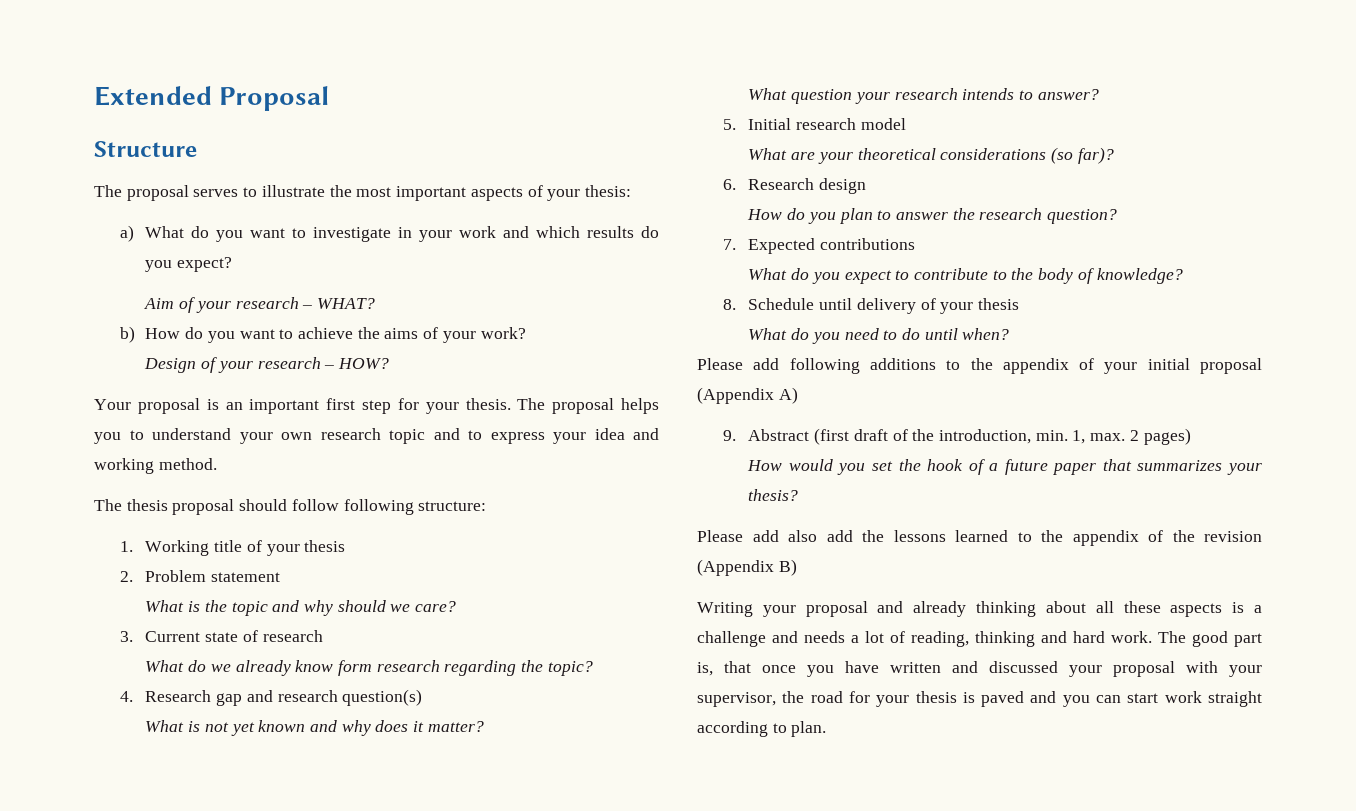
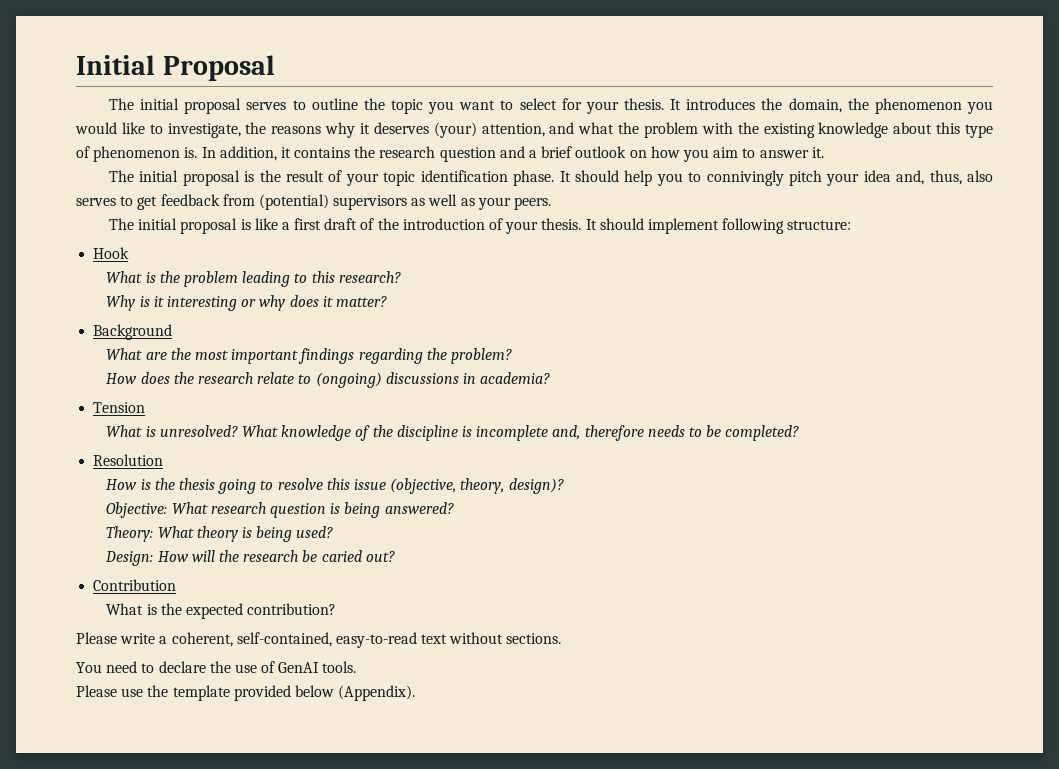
- Extended Proposal
+ Initial Proposal
- Structure
- The proposal serves to illustrate the most important aspects of your thesis:
- a) What do you want to investigate in your work and which results do you expect?
- Aim of your research – WHAT?
- b) How do you want to achieve the aims of your work?
- Design of your research – HOW?
- Your proposal is an important first step for your thesis. The proposal helps you to understand your own research topic and to express your idea and working method.
- The thesis proposal should follow following structure:
- 1. Working title of your thesis
- 2. Problem statement
- What is the topic and why should we care?
- 3. Current state of research
- What do we already know form research regarding the topic?
- 4. Research gap and research question(s)
- What is not yet known and why does it matter?
- What question your research intends to answer?
- 5. Initial research model
- What are your theoretical considerations (so far)?
- 6. Research design
- How do you plan to answer the research question?
- 7. Expected contributions
- What do you expect to contribute to the body of knowledge?
- 8. Schedule until delivery of your thesis
- What do you need to do until when?
- Please add following additions to the appendix of your initial proposal (Appendix A)
- 9. Abstract (first draft of the introduction, min. 1, max. 2 pages)
- How would you set the hook of a future paper that summarizes your thesis?
- Please add also add the lessons learned to the appendix of the revision (Appendix B)
- Writing your proposal and already thinking about all these aspects is a challenge and needs a lot of reading, thinking and hard work. The good part is, that once you have written and discussed your proposal with your supervisor, the road for your thesis is paved and you can start work straight according to plan.
+ The initial proposal serves to outline the topic you want to select for your thesis. It introduces the domain, the phenomenon you would like to investigate, the reasons why it deserves (your) attention, and what the problem with the existing knowledge about this type of phenomenon is. In addition, it contains the research question and a brief outlook on how you aim to answer it.
+ The initial proposal is the result of your topic identification phase. It should help you to connivingly pitch your idea and, thus, also serves to get feedback from (potential) supervisors as well as your peers.
+ The initial proposal is like a first draft of the introduction of your thesis. It should implement following structure:
+ Hook
+ What is the problem leading to this research?
+ Why is it interesting or why does it matter?
+ Background
+ What are the most important findings regarding the problem?
+ How does the research relate to (ongoing) discussions in academia?
+ Tension
+ What is unresolved? What knowledge of the discipline is incomplete and, therefore needs to be completed?
+ Resolution
+ How is the thesis going to resolve this issue (objective, theory, design)?
+ Objective: What research question is being answered?
+ Theory: What theory is being used?
+ Design: How will the research be caried out?
+ Contribution
+ What is the expected contribution?
+ Please write a coherent, self-contained, easy-to-read text without sections.
+ You need to declare the use of GenAI tools.
+ Please use the template provided below (Appendix).

